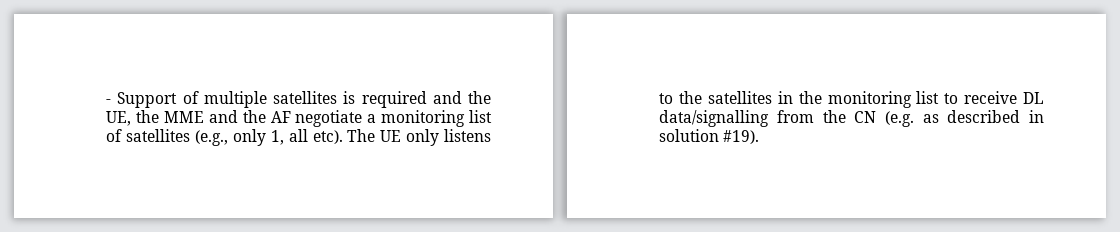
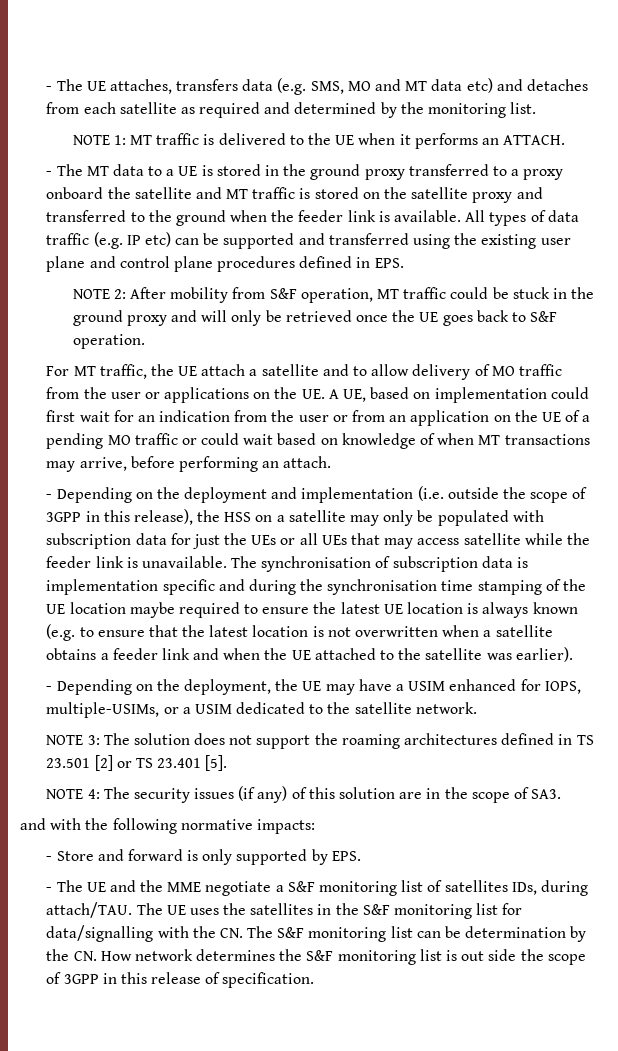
- - Support of multiple satellites is required and the UE, the MME and the AF negotiate a monitoring list of satellites (e.g., only 1, all etc). The UE only listens to the satellites in the monitoring list to receive DL data/signalling from the CN (e.g. as described in solution #19).
+ - The UE attaches, transfers data (e.g. SMS, MO and MT data etc) and detaches from each satellite as required and determined by the monitoring list.
+ NOTE 1: MT traffic is delivered to the UE when it performs an ATTACH.
+ - The MT data to a UE is stored in the ground proxy transferred to a proxy onboard the satellite and MT traffic is stored on the satellite proxy and transferred to the ground when the feeder link is available. All types of data traffic (e.g. IP etc) can be supported and transferred using the existing user plane and control plane procedures defined in EPS.
+ NOTE 2: After mobility from S&F operation, MT traffic could be stuck in the ground proxy and will only be retrieved once the UE goes back to S&F operation.
+ For MT traffic, the UE attach a satellite and to allow delivery of MO traffic from the user or applications on the UE. A UE, based on implementation could first wait for an indication from the user or from an application on the UE of a pending MO traffic or could wait based on knowledge of when MT transactions may arrive, before performing an attach.
+ - Depending on the deployment and implementation (i.e. outside the scope of 3GPP in this release), the HSS on a satellite may only be populated with subscription data for just the UEs or all UEs that may access satellite while the feeder link is unavailable. The synchronisation of subscription data is implementation specific and during the synchronisation time stamping of the UE location maybe required to ensure the latest UE location is always known (e.g. to ensure that the latest location is not overwritten when a satellite obtains a feeder link and when the UE attached to the satellite was earlier).
+ - Depending on the deployment, the UE may have a USIM enhanced for IOPS, multiple-USIMs, or a USIM dedicated to the satellite network.
+ NOTE 3: The solution does not support the roaming architectures defined in TS 23.501 [2] or TS 23.401 [5].
+ NOTE 4: The security issues (if any) of this solution are in the scope of SA3.
+ and with the following normative impacts:
+ - Store and forward is only supported by EPS.
+ - The UE and the MME negotiate a S&F monitoring list of satellites IDs, during attach/TAU. The UE uses the satellites in the S&F monitoring list for data/signalling with the CN. The S&F monitoring list can be determination by the CN. How network determines the S&F monitoring list is out side the scope of 3GPP in this release of specification.

